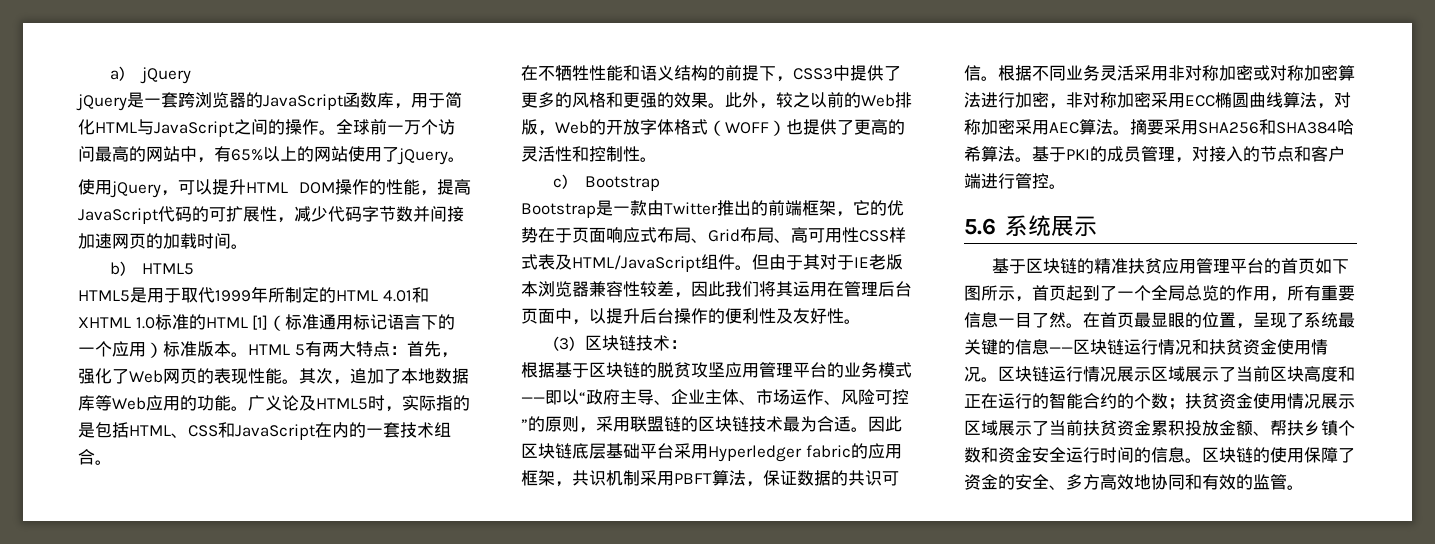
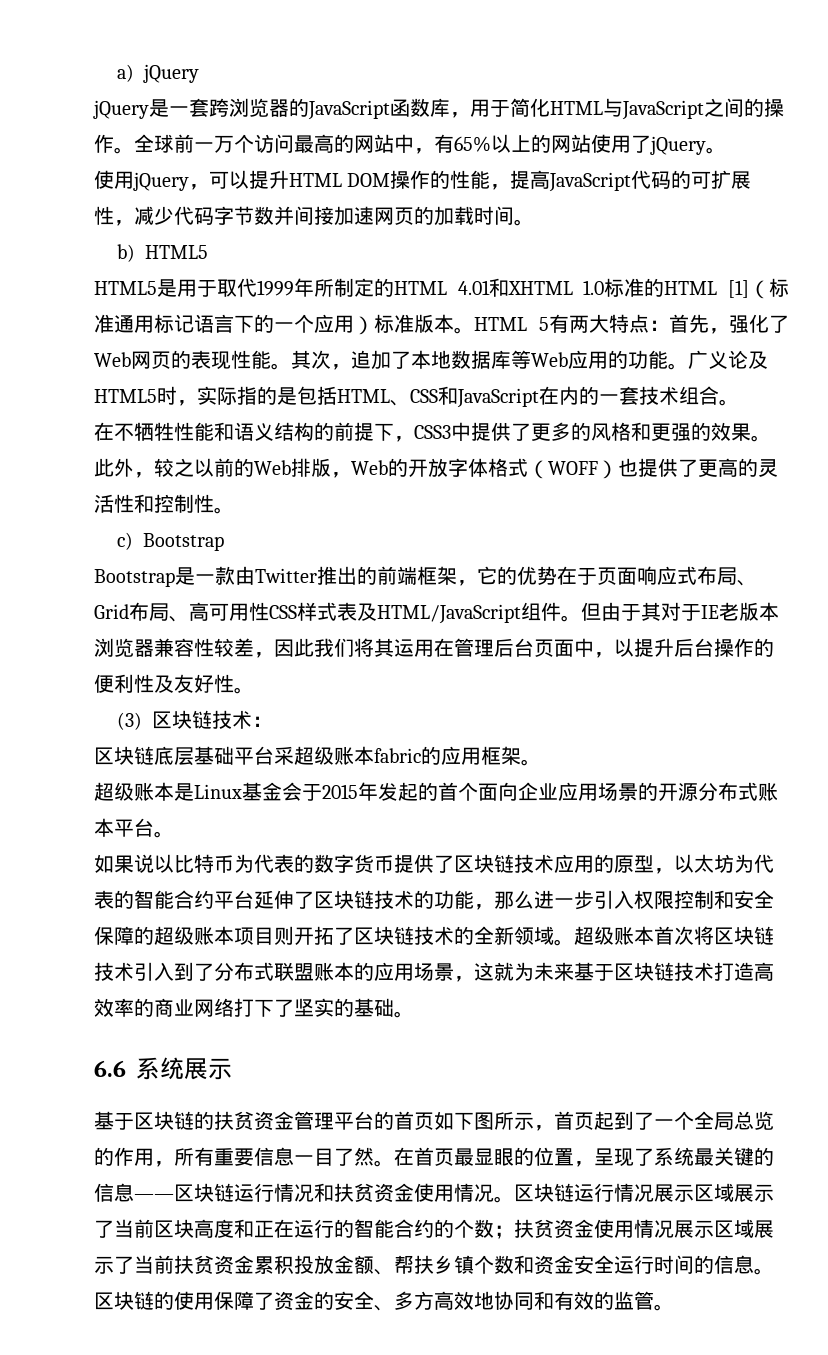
- 根据基于区块链的脱贫攻坚应用管理平台的业务模式——即以“政府主导、企业主体、市场运作、风险可控”的原则，采用联盟链的区块链技术最为合适。因此区块链底层基础平台采用Hyperledger fabric的应用框架，共识机制采用PBFT算法，保证数据的共识可信。根据不同业务灵活采用非对称加密或对称加密算法进行加密，非对称加密采用ECC椭圆曲线算法，对称加密采用AEC算法。摘要采用SHA256和SHA384哈希算法。基于PKI的成员管理，对接入的节点和客户端进行管控。
- 5.6系统展示
+ 区块链底层基础平台采超级账本fabric的应用框架。
+ 超级账本是Linux基金会于2015年发起的首个面向企业应用场景的开源分布式账本平台。
+ 如果说以比特币为代表的数字货币提供了区块链技术应用的原型，以太坊为代表的智能合约平台延伸了区块链技术的功能，那么进一步引入权限控制和安全保障的超级账本项目则开拓了区块链技术的全新领域。超级账本首次将区块链技术引入到了分布式联盟账本的应用场景，这就为未来基于区块链技术打造高效率的商业网络打下了坚实的基础。
+ 6.6系统展示
- 基于区块链的精准扶贫应用管理平台的首页如下图所示，首页起到了一个全局总览的作用，所有重要信息一目了然。
+ 基于区块链的扶贫资金管理平台的首页如下图所示，首页起到了一个全局总览的作用，所有重要信息一目了然。

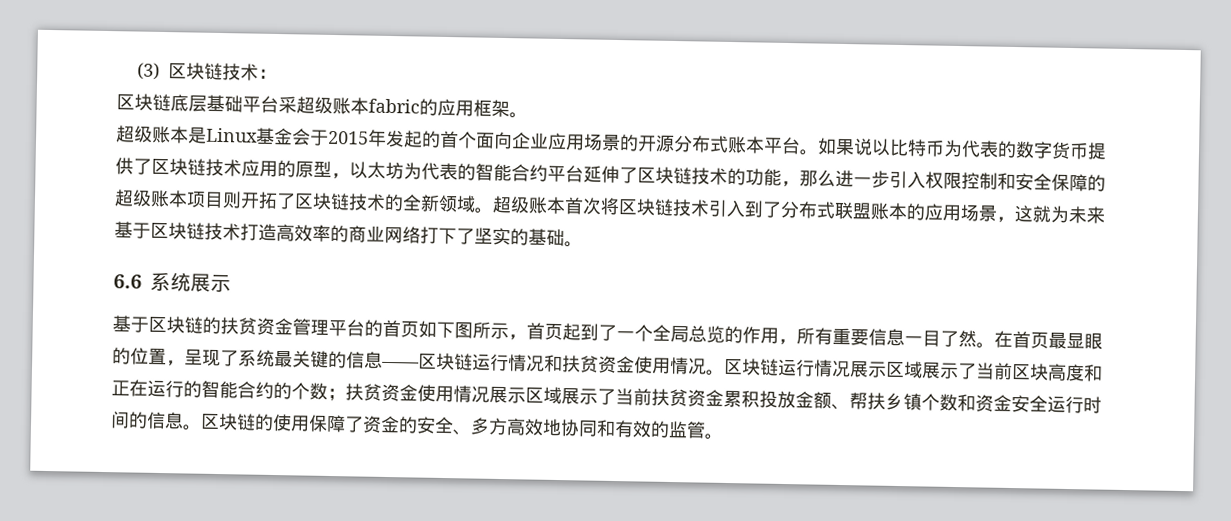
- a) jQuery
- jQuery是一套跨浏览器的JavaScript函数库，用于简化HTML与JavaScript之间的操作。全球前一万个访问最高的网站中，有65%以上的网站使用了jQuery。
- 使用jQuery，可以提升HTML DOM操作的性能，提高JavaScript代码的可扩展性，减少代码字节数并间接加速网页的加载时间。
- b) HTML5
- HTML5是用于取代1999年所制定的HTML 4.01和XHTML 1.0标准的HTML [1]（标准通用标记语言下的一个应用）标准版本。HTML 5有两大特点：首先，强化了Web网页的表现性能。其次，追加了本地数据库等Web应用的功能。广义论及HTML5时，实际指的是包括HTML、CSS和JavaScript在内的一套技术组合。
- 在不牺牲性能和语义结构的前提下，CSS3中提供了更多的风格和更强的效果。此外，较之以前的Web排版，Web的开放字体格式（WOFF）也提供了更高的灵活性和控制性。
- c) Bootstrap
- Bootstrap是一款由Twitter推出的前端框架，它的优势在于页面响应式布局、Grid布局、高可用性CSS样式表及HTML/JavaScript组件。但由于其对于IE老版本浏览器兼容性较差，因此我们将其运用在管理后台页面中，以提升后台操作的便利性及友好性。
- 超级账本是Linux基金会于2015年发起的首个面向企业应用场景的开源分布式账本平台。
- 如果说以比特币为代表的数字货币提供了区块链技术应用的原型，以太坊为代表的智能合约平台延伸了区块链技术的功能，那么进一步引入权限控制和安全保障的超级账本项目则开拓了区块链技术的全新领域。
+ 超级账本是Linux基金会于2015年发起的首个面向企业应用场景的开源分布式账本平台。如果说以比特币为代表的数字货币提供了区块链技术应用的原型，以太坊为代表的智能合约平台延伸了区块链技术的功能，那么进一步引入权限控制和安全保障的超级账本项目则开拓了区块链技术的全新领域。

